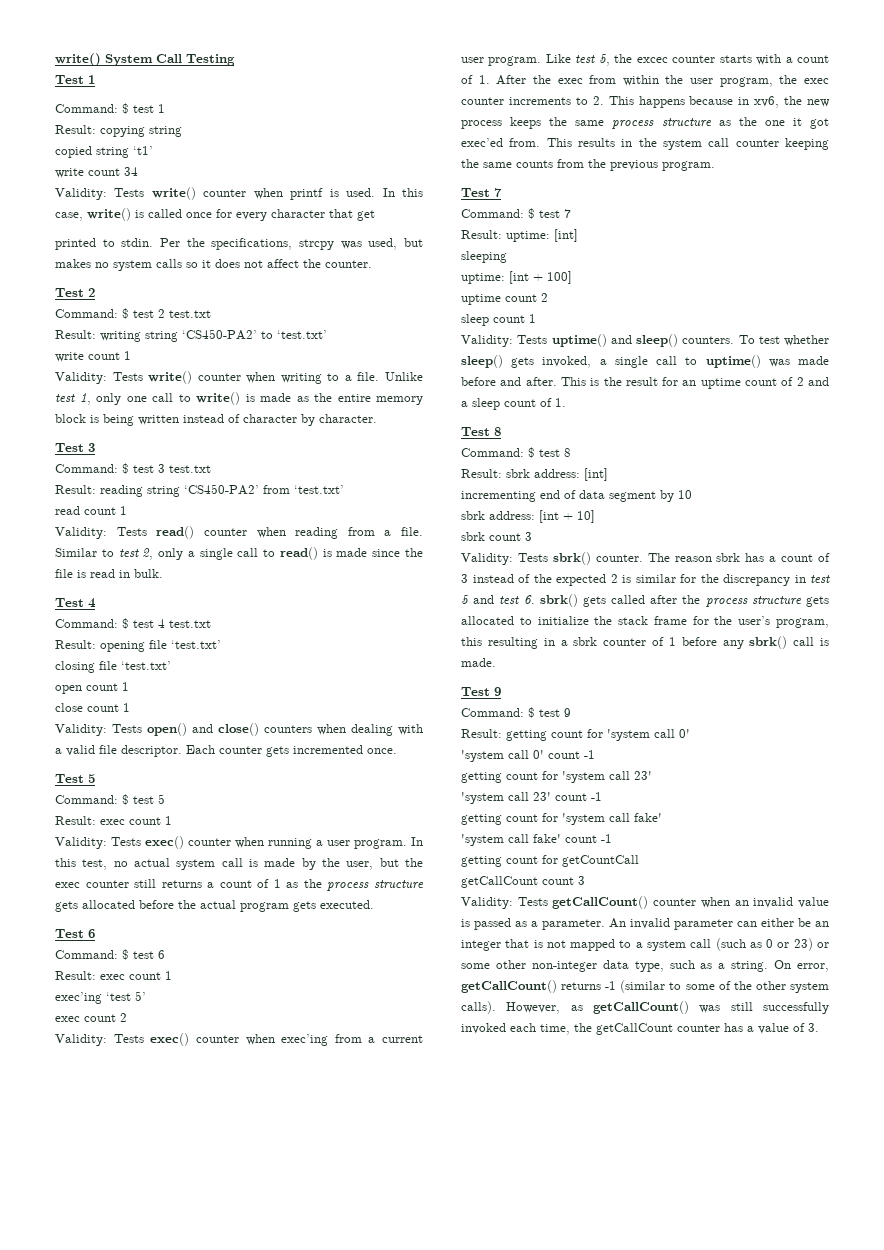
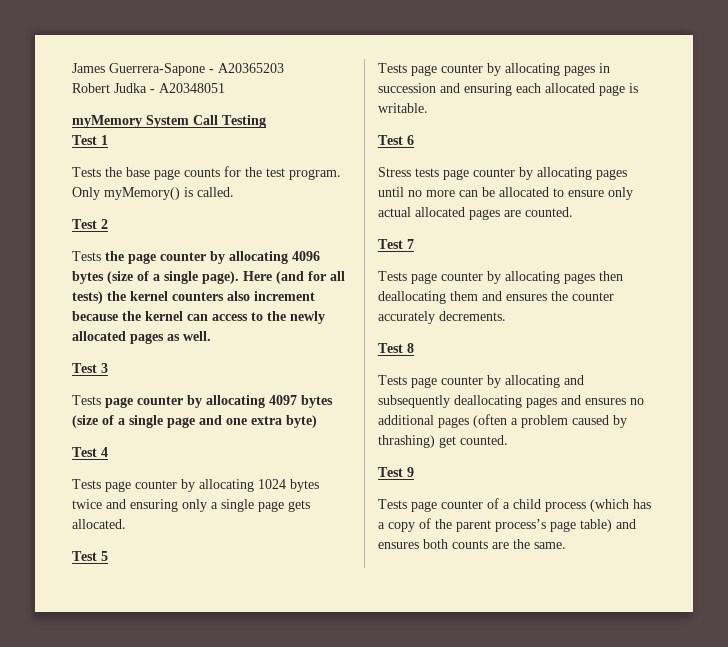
- write() System Call Testing
+ James Guerrera-Sapone - A20365203
+ Robert Judka - A20348051
+ myMemory System Call Testing
- Command: $ test 1
- Result: copying string
- copied string ‘t1’
- write count 34
- Validity: Tests write() counter when printf is used. In this case, write() is called once for every character that get
- printed to stdin. Per the specifications, strcpy was used, but makes no system calls so it does not affect the counter.
+ Tests the base page counts for the test program. Only myMemory() is called.
  Test 2
- Command: $ test 2 test.txt
- Result: writing string ‘CS450-PA2’ to ‘test.txt’
- write count 1
- Validity: Tests write() counter when writing to a file. Unlike test 1, only one call to write() is made as the entire memory block is being written instead of character by character.
+ Tests the page counter by allocating 4096 bytes (size of a single page). Here (and for all tests) the kernel counters also increment because the kernel can access to the newly allocated pages as well.
  Test 3
- Command: $ test 3 test.txt
- Result: reading string ‘CS450-PA2’ from ‘test.txt’
- read count 1
- Validity: Tests read() counter when reading from a file. Similar to test 2, only a single call to read() is made since the file is read in bulk.
+ Tests page counter by allocating 4097 bytes (size of a single page and one extra byte)
  Test 4
- Command: $ test 4 test.txt
- Result: opening file ‘test.txt’
- closing file ‘test.txt’
- open count 1
- close count 1
- Validity: Tests open() and close() counters when dealing with a valid file descriptor. Each counter gets incremented once.
+ Tests page counter by allocating 1024 bytes twice and ensuring only a single page gets allocated.
  Test 5
- Command: $ test 5
- Result: exec count 1
- Validity: Tests exec() counter when running a user program. In this test, no actual system call is made by the user, but the exec counter still returns a count of 1 as the process structure gets allocated before the actual program gets executed.
+ Tests page counter by allocating pages in succession and ensuring each allocated page is writable.
  Test 6
- Command: $ test 6
- Result: exec count 1
- exec’ing ‘test 5’
- exec count 2
- Validity: Tests exec() counter when exec’ing from a current user program. Like test 5, the excec counter starts with a count of 1. After the exec from within the user program, the exec counter increments to 2. This happens because in xv6, the new process keeps the same process structure as the one it got exec’ed from. This results in the system call counter keeping the same counts from the previous program.
+ Stress tests page counter by allocating pages until no more can be allocated to ensure only actual allocated pages are counted.
  Test 7
- Command: $ test 7
- Result: uptime: [int]
- sleeping
- uptime: [int + 100]
- uptime count 2
- sleep count 1
- Validity: Tests uptime() and sleep() counters. To test whether sleep() gets invoked, a single call to uptime() was made before and after. This is the result for an uptime count of 2 and a sleep count of 1.
+ Tests page counter by allocating pages then deallocating them and ensures the counter accurately decrements.
  Test 8
- Command: $ test 8
- Result: sbrk address: [int]
- incrementing end of data segment by 10
- sbrk address: [int + 10]
- sbrk count 3
- Validity: Tests sbrk() counter. The reason sbrk has a count of 3 instead of the expected 2 is similar for the discrepancy in test 5 and test 6. sbrk() gets called after the process structure gets allocated to initialize the stack frame for the user’s program, this resulting in a sbrk counter of 1 before any sbrk() call is made.
+ Tests page counter by allocating and subsequently deallocating pages and ensures no additional pages (often a problem caused by thrashing) get counted.
  Test 9
- Command: $ test 9
- Result: getting count for 'system call 0'
- 'system call 0' count -1
- getting count for 'system call 23'
- 'system call 23' count -1
- getting count for 'system call fake'
- 'system call fake' count -1
- getting count for getCountCall
- getCallCount count 3
- Validity: Tests getCallCount() counter when an invalid value is passed as a parameter. An invalid parameter can either be an integer that is not mapped to a system call (such as 0 or 23) or some other non-integer data type, such as a string. On error, getCallCount() returns -1 (similar to some of the other system calls). However, as getCallCount() was still successfully invoked each time, the getCallCount counter has a value of 3.
+ Tests page counter of a child process (which has a copy of the parent process’s page table) and ensures both counts are the same.

